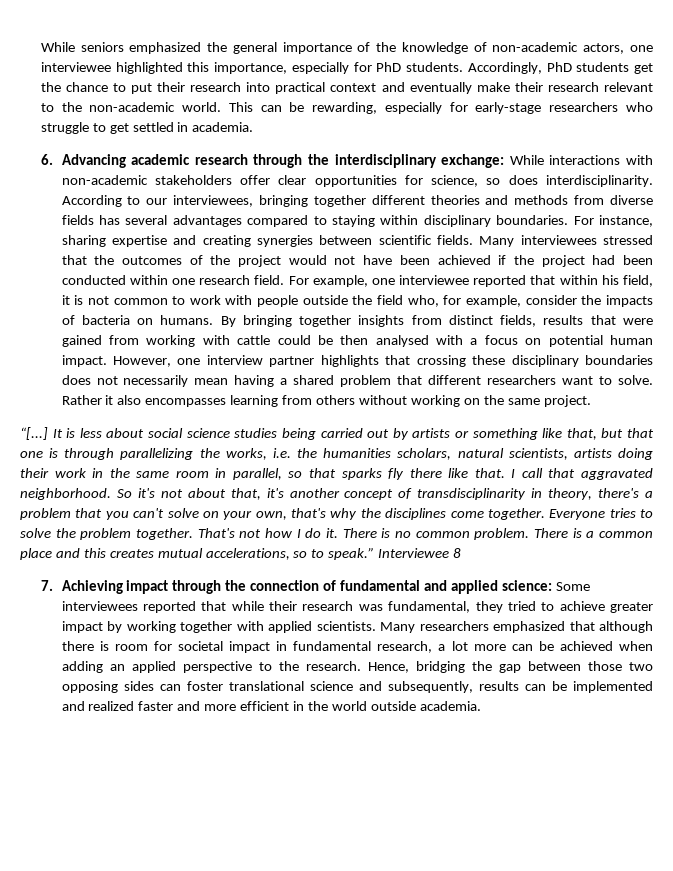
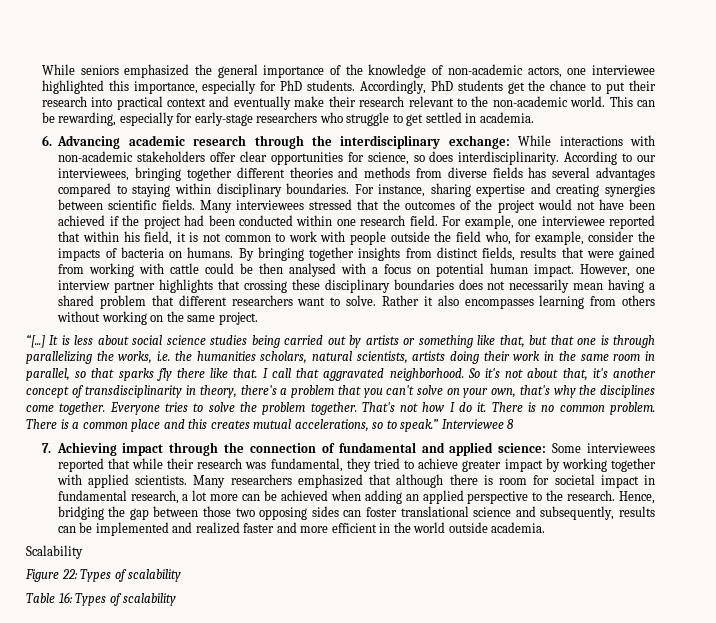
+ Scalability
+ Figure 22: Types of scalability
+ Table 16: Types of scalability

